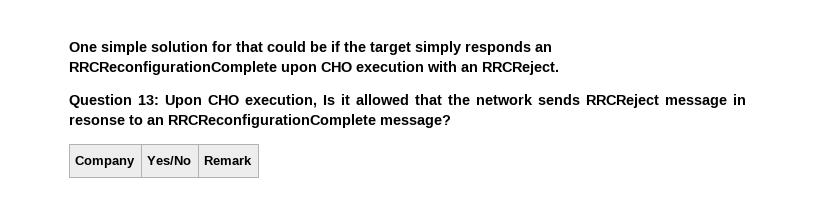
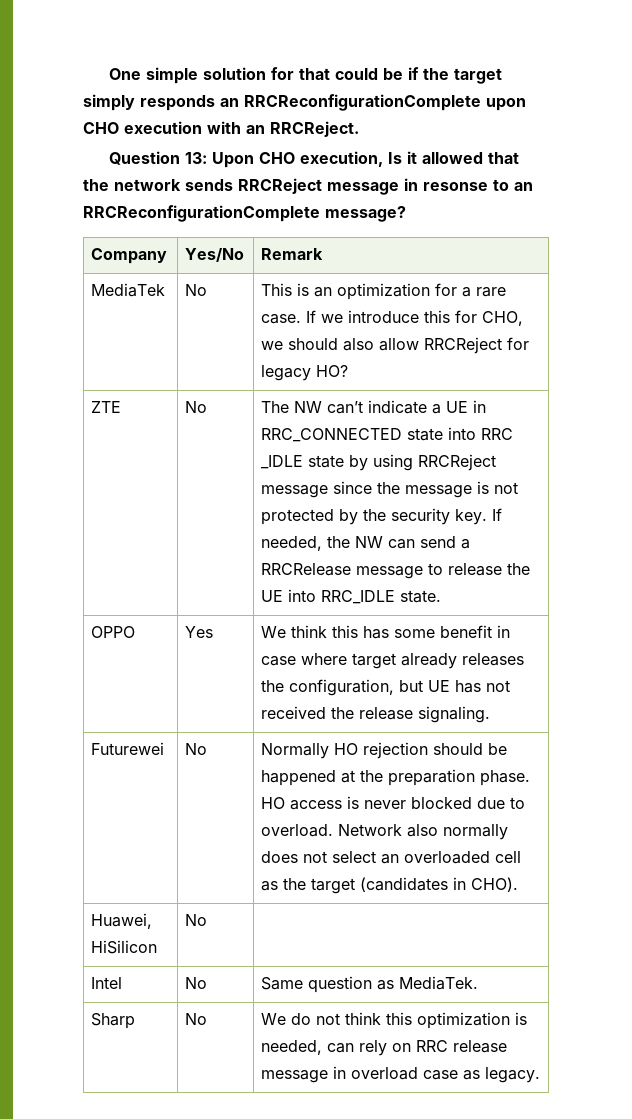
+ MediaTek | No | This is an optimization for a rare case. If we introduce this for CHO, we should also allow RRCReject for legacy HO?
+ ZTE | No | The NW can’t indicate a UE in RRC_CONNECTED state into RRC _IDLE state by using RRCReject message since the message is not protected by the security key. If needed, the NW can send a RRCRelease message to release the UE into RRC_IDLE state.
+ OPPO | Yes | We think this has some benefit in case where target already releases the configuration, but UE has not received the release signaling.
+ Futurewei | No | Normally HO rejection should be happened at the preparation phase. HO access is never blocked due to overload. Network also normally does not select an overloaded cell as the target (candidates in CHO).
+ Huawei, HiSilicon | No |
+ Intel | No | Same question as MediaTek.
+ Sharp | No | We do not think this optimization is needed, can rely on RRC release message in overload case as legacy.

